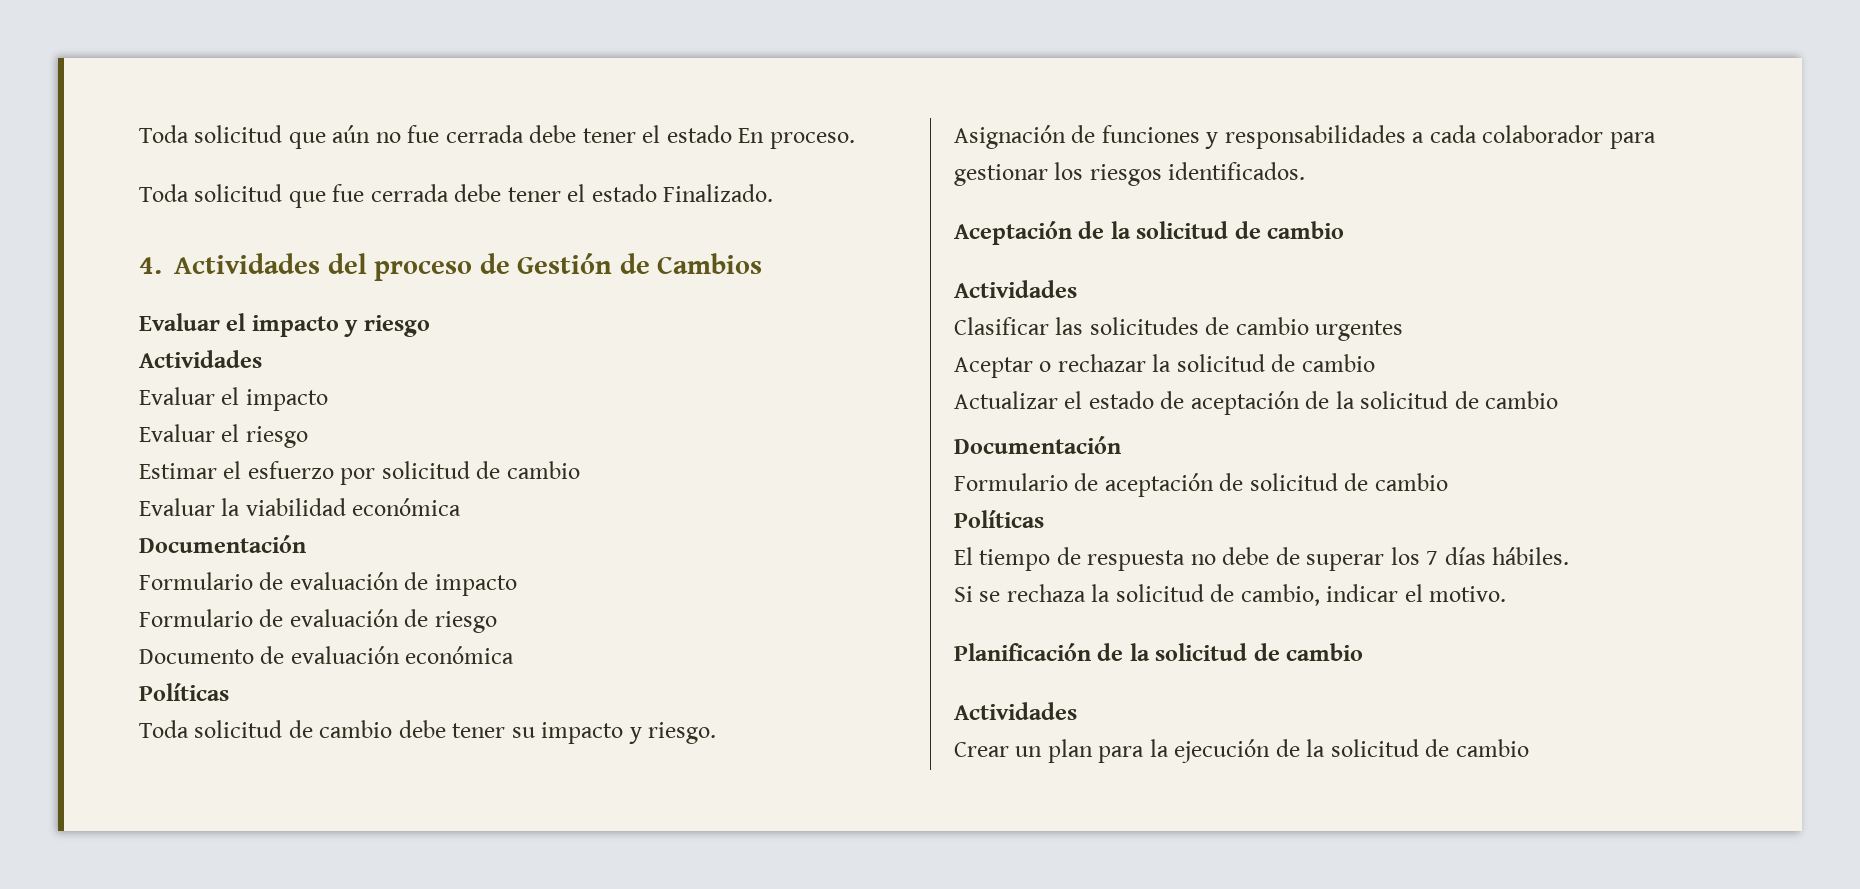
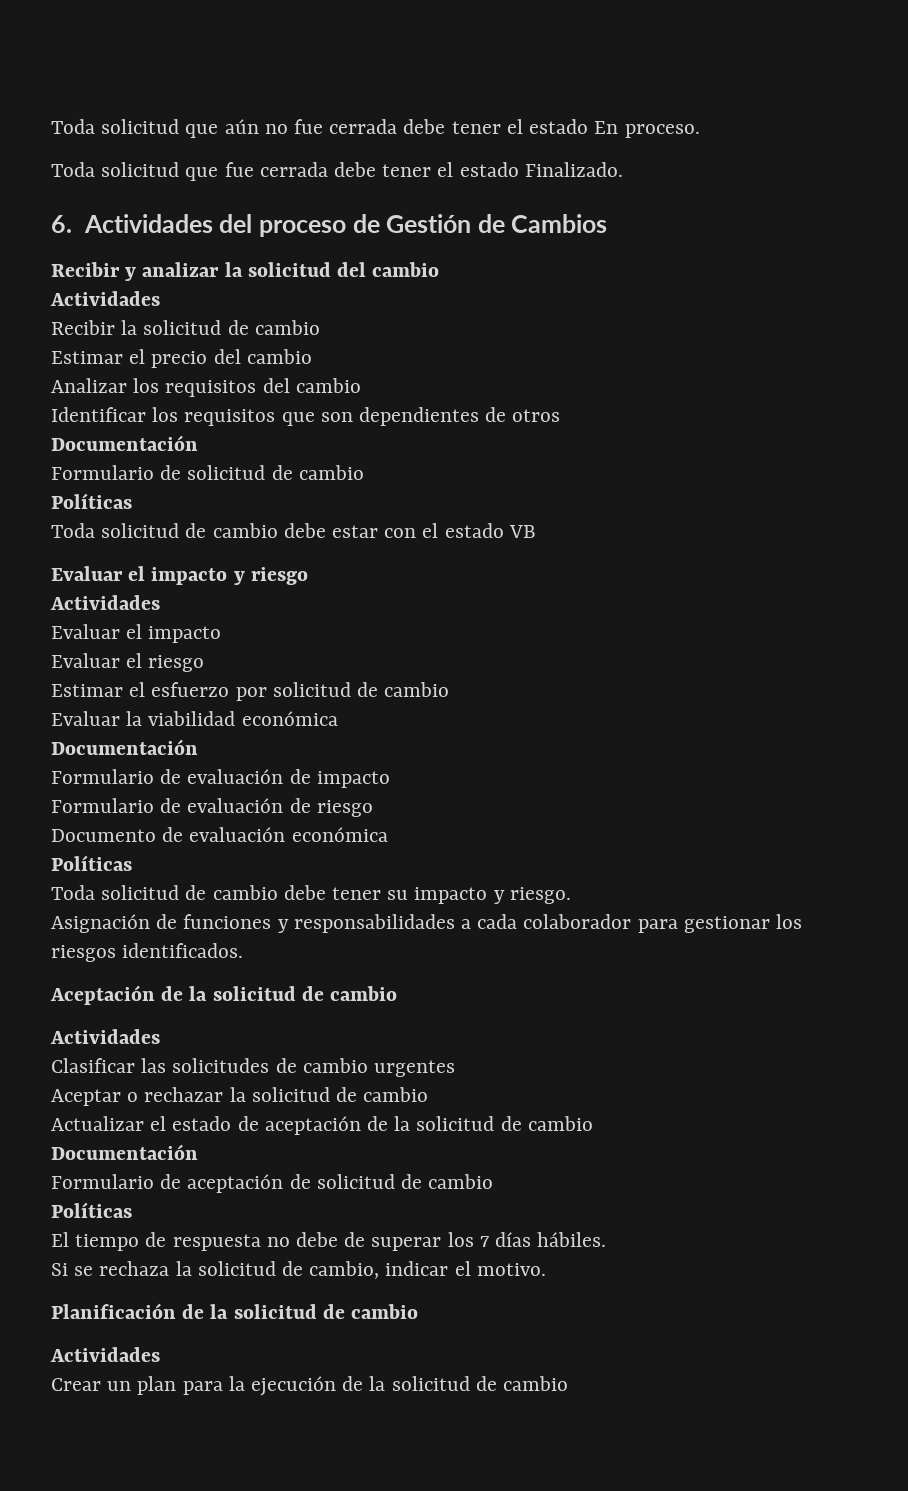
- 4. Actividades del proceso de Gestión de Cambios
+ 6. Actividades del proceso de Gestión de Cambios
+ Recibir y analizar la solicitud del cambio
+ Actividades
+ Recibir la solicitud de cambio
+ Estimar el precio del cambio
+ Analizar los requisitos del cambio
+ Identificar los requisitos que son dependientes de otros
+ Documentación
+ Formulario de solicitud de cambio
+ Políticas
+ Toda solicitud de cambio debe estar con el estado VB

